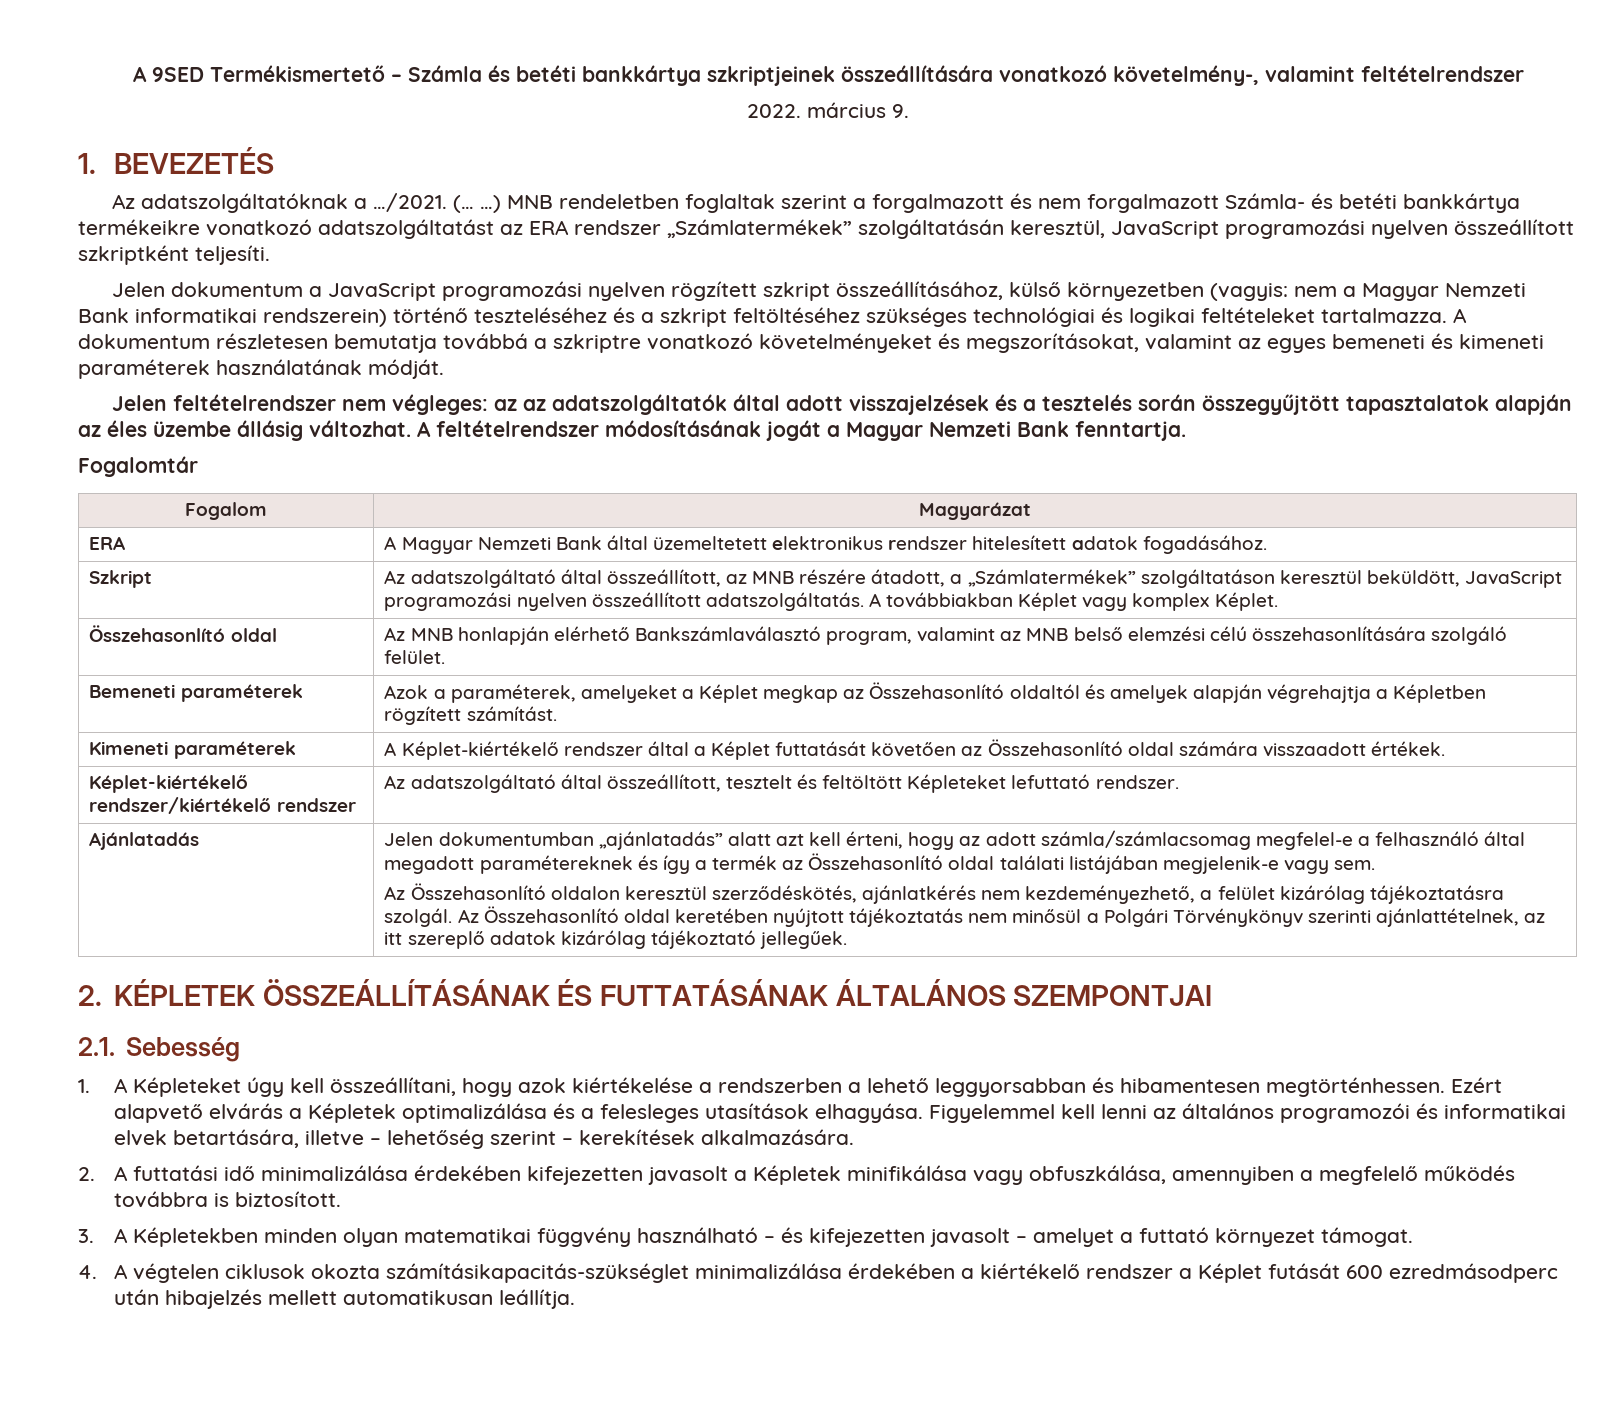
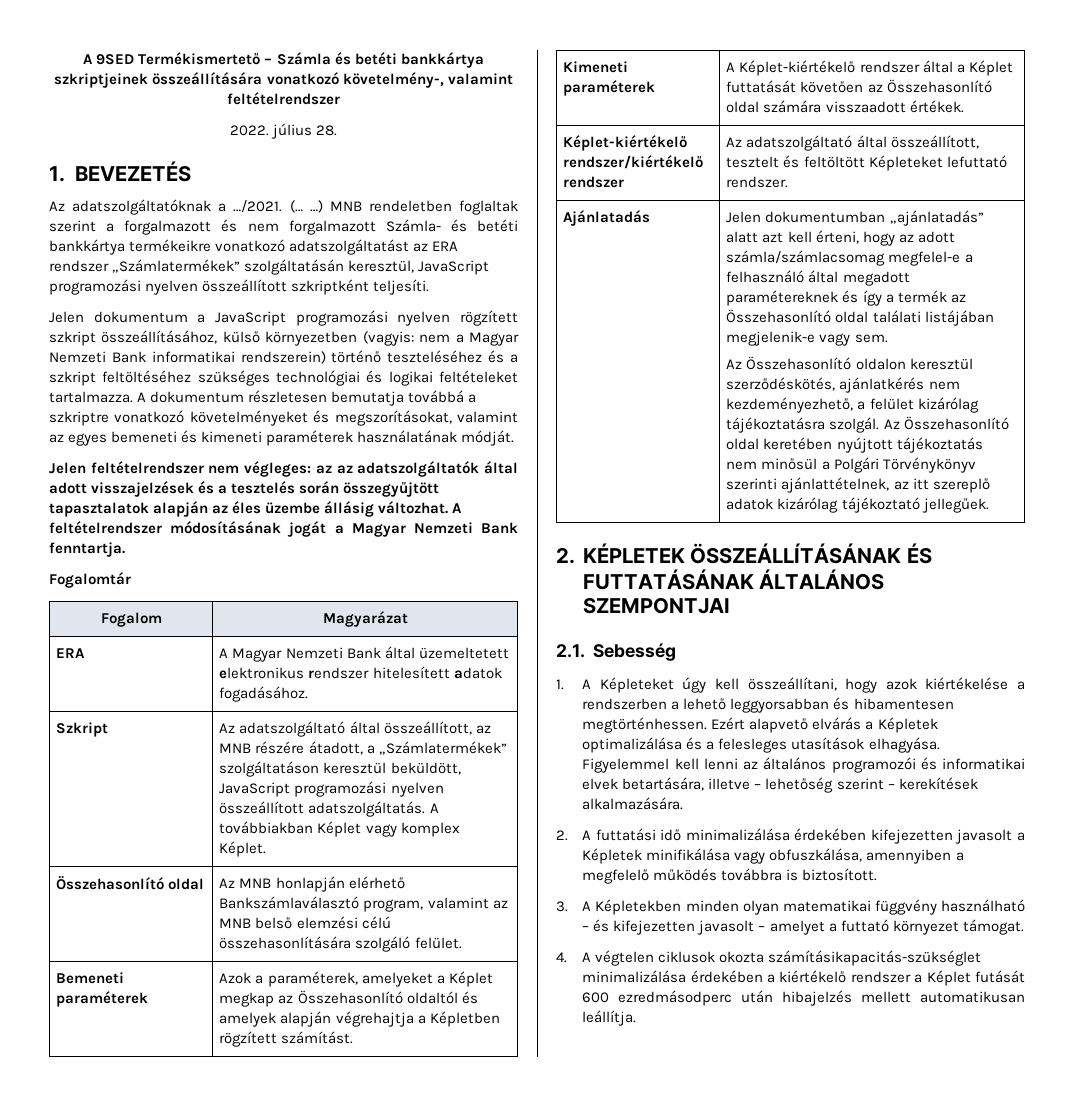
- 2022. március 9.
+ 2022. július 28.

